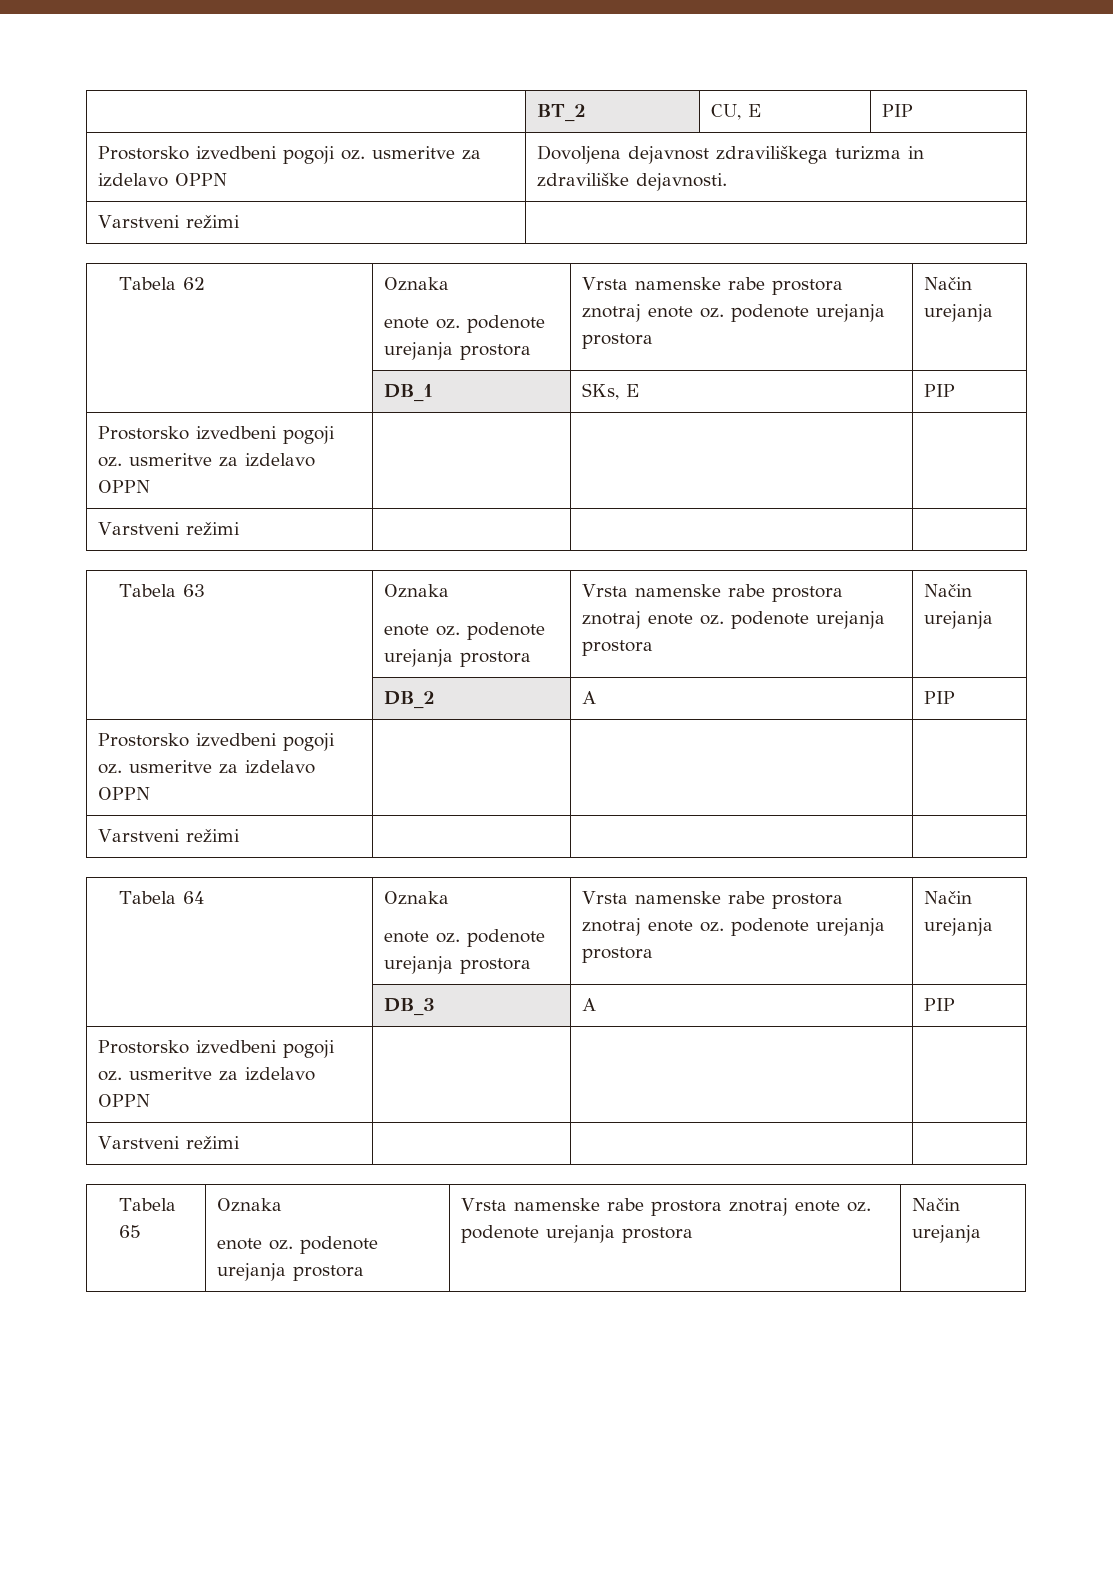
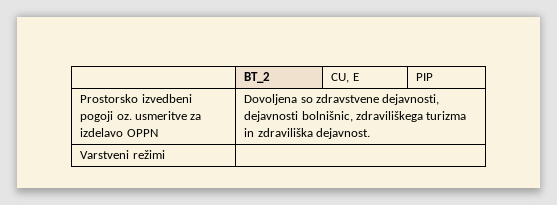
- Prostorsko izvedbeni pogoji oz. usmeritve za izdelavo OPPN | Dovoljena dejavnost zdraviliškega turizma in zdraviliške dejavnosti.
+ Prostorsko izvedbeni pogoji oz. usmeritve za izdelavo OPPN | Dovoljena so zdravstvene dejavnosti, dejavnosti bolnišnic, zdraviliškega turizma in zdraviliška dejavnost.
  Varstveni režimi |
- Tabela 62 | Oznaka
- enote oz. podenote urejanja prostora | Vrsta namenske rabe prostora znotraj enote oz. podenote urejanja prostora | Način urejanja
- | DB_1 | SKs, E | PIP
- Prostorsko izvedbeni pogoji oz. usmeritve za izdelavo OPPN | | |
- Varstveni režimi | | |
- Tabela 63 | Oznaka
- enote oz. podenote urejanja prostora | Vrsta namenske rabe prostora znotraj enote oz. podenote urejanja prostora | Način urejanja
- | DB_2 | A | PIP
- Prostorsko izvedbeni pogoji oz. usmeritve za izdelavo OPPN | | |
- Varstveni režimi | | |
- Tabela 64 | Oznaka
- enote oz. podenote urejanja prostora | Vrsta namenske rabe prostora znotraj enote oz. podenote urejanja prostora | Način urejanja
- | DB_3 | A | PIP
- Prostorsko izvedbeni pogoji oz. usmeritve za izdelavo OPPN | | |
- Varstveni režimi | | |
- Tabela 65 | Oznaka
- enote oz. podenote urejanja prostora | Vrsta namenske rabe prostora znotraj enote oz. podenote urejanja prostora | Način urejanja

